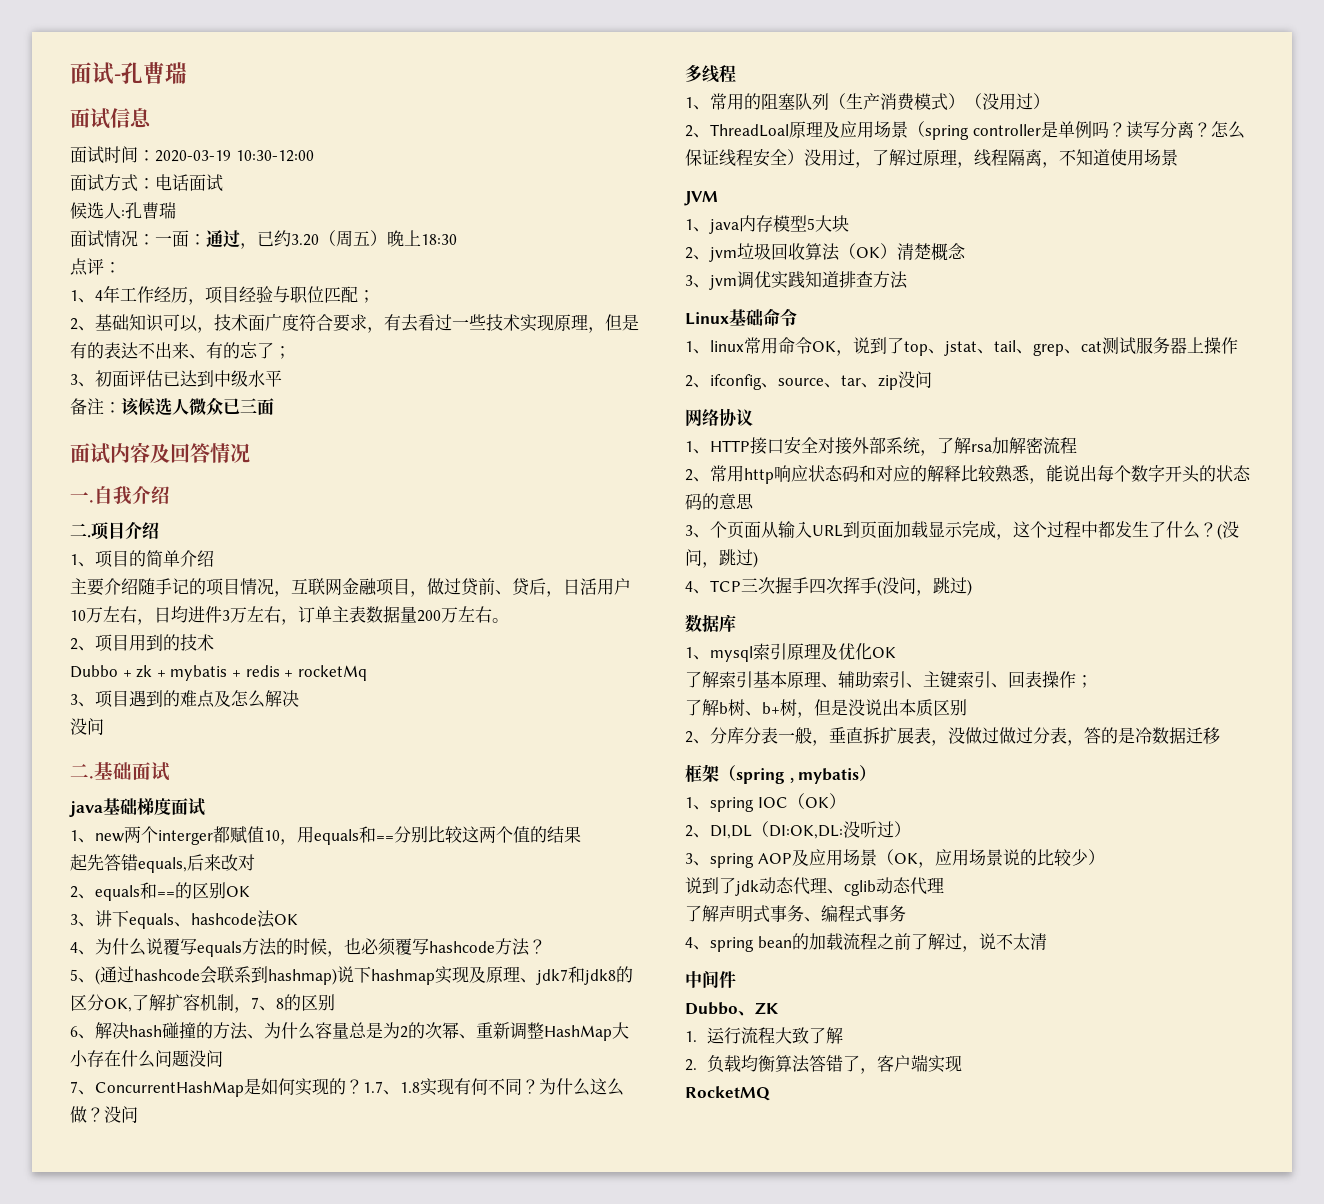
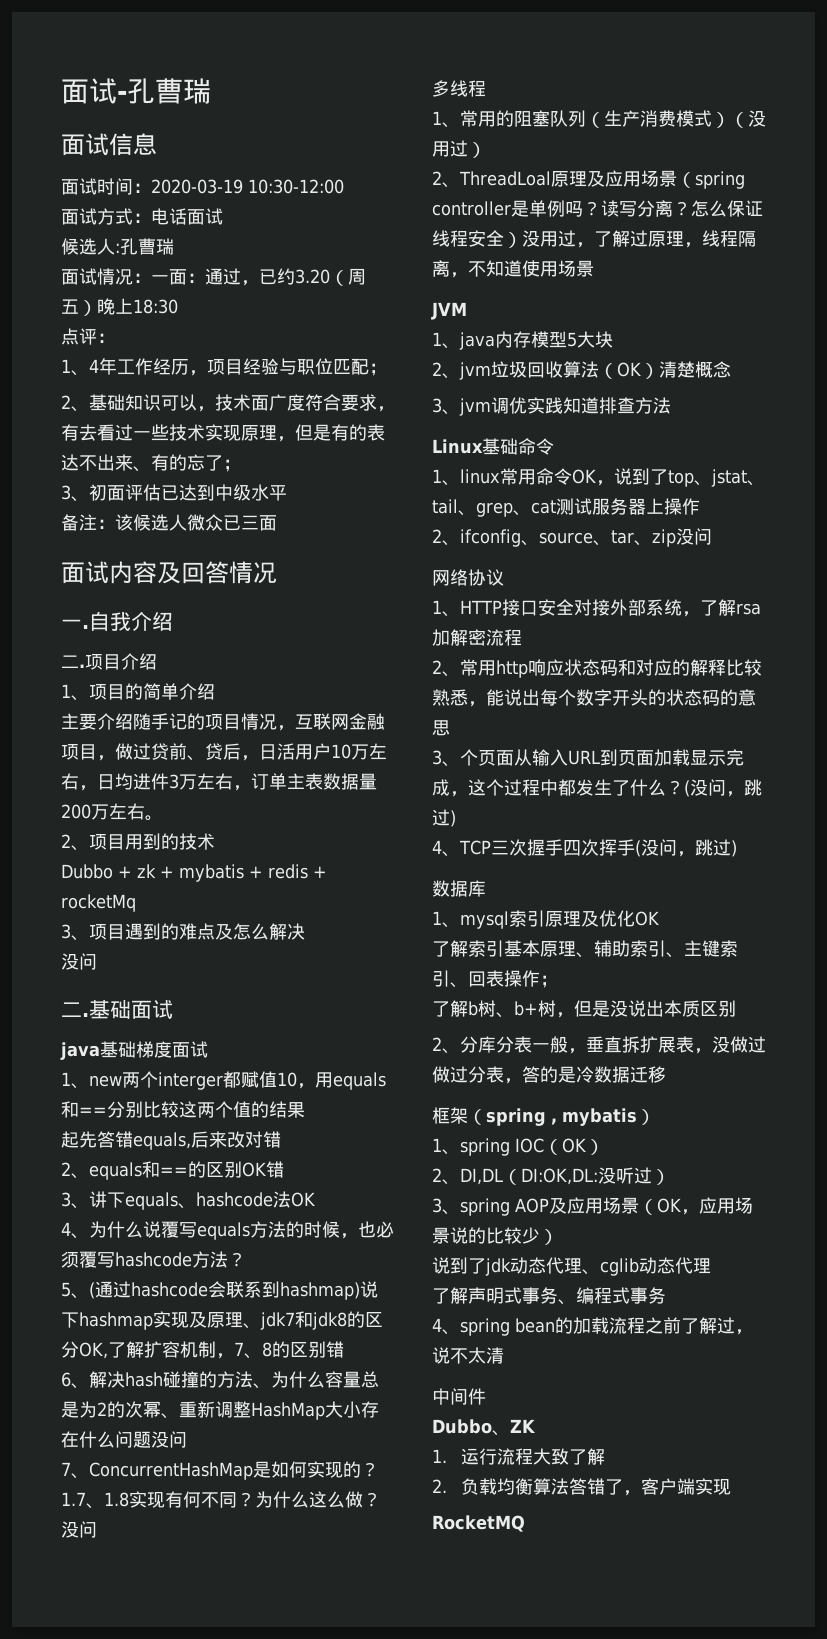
- 起先答错equals,后来改对
+ 起先答错equals,后来改对错
- 2、equals和==的区别OK
+ 2、equals和==的区别OK错
- 5、(通过hashcode会联系到hashmap)说下hashmap实现及原理、jdk7和jdk8的区分OK,了解扩容机制，7、8的区别
+ 5、(通过hashcode会联系到hashmap)说下hashmap实现及原理、jdk7和jdk8的区分OK,了解扩容机制，7、8的区别错

